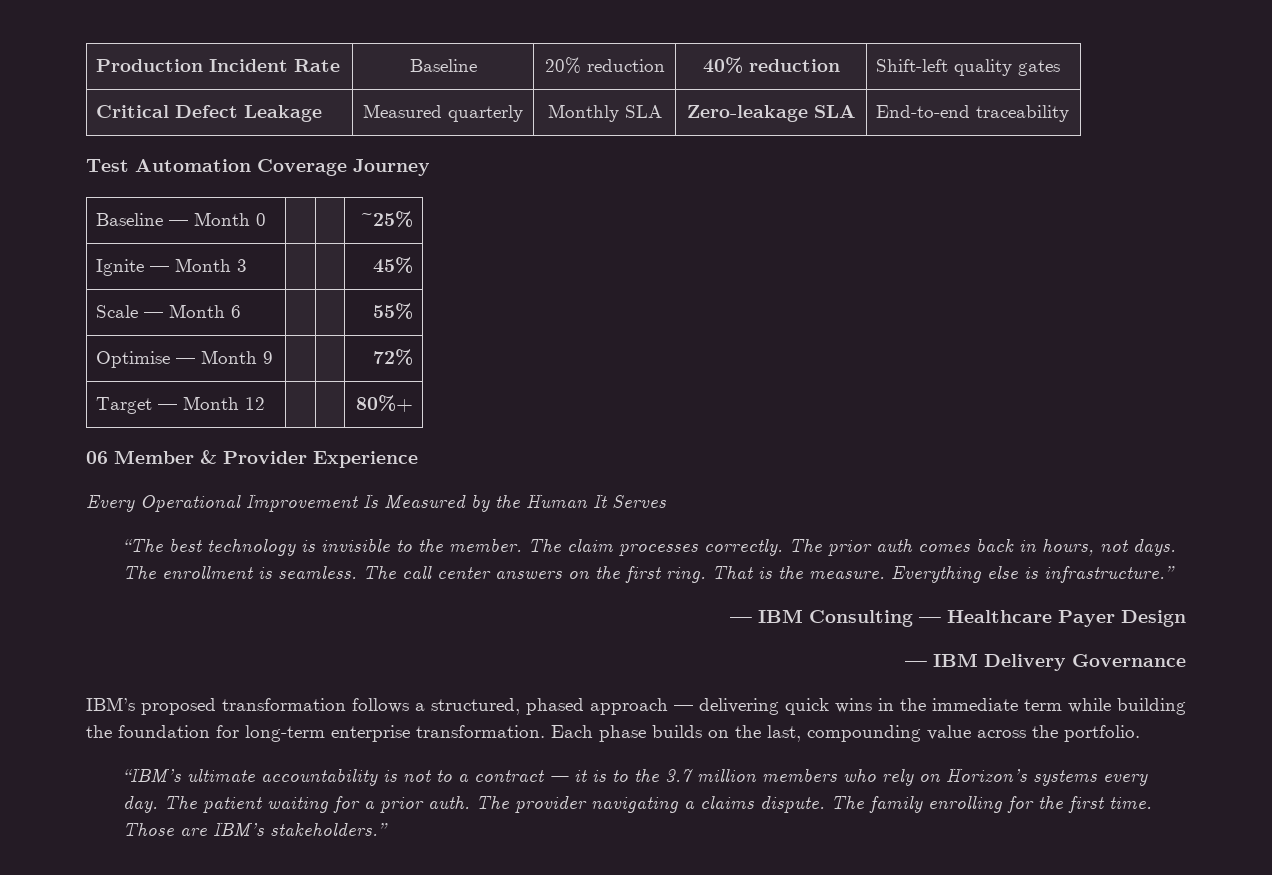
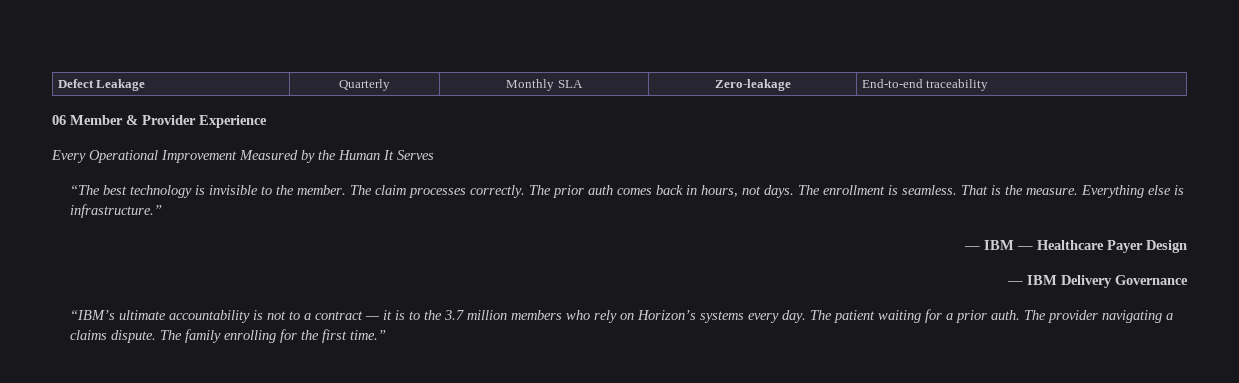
- Production Incident Rate | Baseline | 20% reduction | 40% reduction | Shift-left quality gates
- Critical Defect Leakage | Measured quarterly | Monthly SLA | Zero-leakage SLA | End-to-end traceability
+ Defect Leakage | Quarterly | Monthly SLA | Zero-leakage | End-to-end traceability
- Test Automation Coverage Journey
- Baseline — Month 0 | | | ~25%
- Ignite — Month 3 | | | 45%
- Scale — Month 6 | | | 55%
- Optimise — Month 9 | | | 72%
- Target — Month 12 | | | 80%+
- Every Operational Improvement Is Measured by the Human It Serves
+ Every Operational Improvement Measured by the Human It Serves
- The call center answers on the first ring.
- — IBM Consulting — Healthcare Payer Design
+ — IBM — Healthcare Payer Design
- IBM’s proposed transformation follows a structured, phased approach — delivering quick wins in the immediate term while building the foundation for long-term enterprise transformation. Each phase builds on the last, compounding value across the portfolio.
- The family enrolling for the first time. Those are IBM’s stakeholders.”
+ The family enrolling for the first time.”

